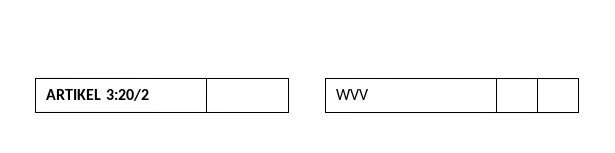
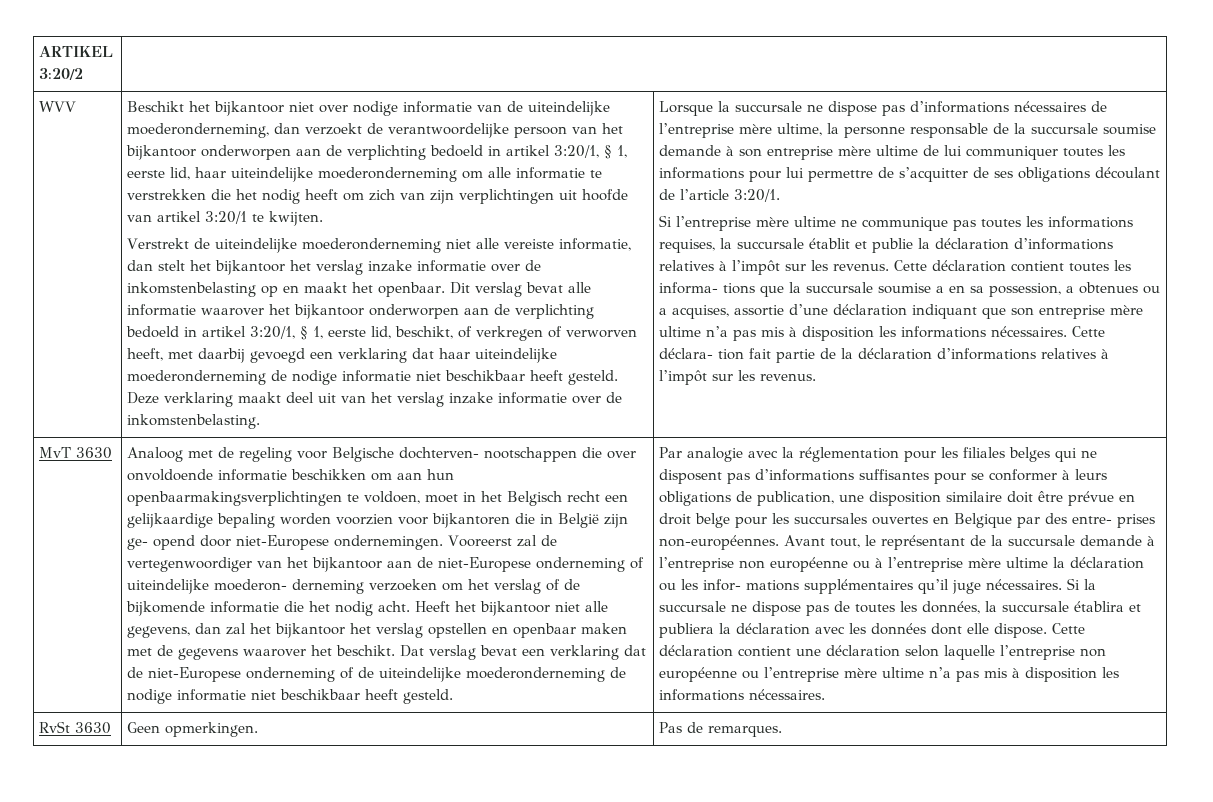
+ Beschikt het bijkantoor niet over nodige informatie van de uiteindelijke moederonderneming, dan verzoekt de verantwoordelijke persoon van het bijkantoor onderworpen aan de verplichting bedoeld in artikel 3:20/1, § 1, eerste lid, haar uiteindelijke moederonderneming om alle informatie te verstrekken die het nodig heeft om zich van zijn verplichtingen uit hoofde van artikel 3:20/1 te kwijten.
+ Verstrekt de uiteindelijke moederonderneming niet alle vereiste informatie, dan stelt het bijkantoor het verslag inzake informatie over de inkomstenbelasting op en maakt het openbaar. Dit verslag bevat alle informatie waarover het bijkantoor onderworpen aan de verplichting bedoeld in artikel 3:20/1, § 1, eerste lid, beschikt, of verkregen of verworven heeft, met daarbij gevoegd een verklaring dat haar uiteindelijke moederonderneming de nodige informatie niet beschikbaar heeft gesteld. Deze verklaring maakt deel uit van het verslag inzake informatie over de inkomstenbelasting. | Lorsque la succursale ne dispose pas d’informations nécessaires de l’entreprise mère ultime, la personne responsable de la succursale soumise demande à son entreprise mère ultime de lui communiquer toutes les informations pour lui permettre de s’acquitter de ses obligations découlant de l’article 3:20/1.
+ Si l’entreprise mère ultime ne communique pas toutes les informations requises, la succursale établit et publie la déclaration d’informations relatives à l’impôt sur les revenus. Cette déclaration contient toutes les informa- tions que la succursale soumise a en sa possession, a obtenues ou a acquises, assortie d’une déclaration indiquant que son entreprise mère ultime n’a pas mis à disposition les informations nécessaires. Cette déclara- tion fait partie de la déclaration d’informations relatives à l’impôt sur les revenus.
+ MvT 3630 | Analoog met de regeling voor Belgische dochterven- nootschappen die over onvoldoende informatie beschikken om aan hun openbaarmakingsverplichtingen te voldoen, moet in het Belgisch recht een gelijkaardige bepaling worden voorzien voor bijkantoren die in België zijn ge- opend door niet-Europese ondernemingen. Vooreerst zal de vertegenwoordiger van het bijkantoor aan de niet-Europese onderneming of uiteindelijke moederon- derneming verzoeken om het verslag of de bijkomende informatie die het nodig acht. Heeft het bijkantoor niet alle gegevens, dan zal het bijkantoor het verslag opstellen en openbaar maken met de gegevens waarover het beschikt. Dat verslag bevat een verklaring dat de niet-Europese onderneming of de uiteindelijke moederonderneming de nodige informatie niet beschikbaar heeft gesteld. | Par analogie avec la réglementation pour les filiales belges qui ne disposent pas d’informations suffisantes pour se conformer à leurs obligations de publication, une disposition similaire doit être prévue en droit belge pour les succursales ouvertes en Belgique par des entre- prises non-européennes. Avant tout, le représentant de la succursale demande à l’entreprise non européenne ou à l’entreprise mère ultime la déclaration ou les infor- mations supplémentaires qu’il juge nécessaires. Si la succursale ne dispose pas de toutes les données, la succursale établira et publiera la déclaration avec les données dont elle dispose. Cette déclaration contient une déclaration selon laquelle l’entreprise non européenne ou l’entreprise mère ultime n’a pas mis à disposition les informations nécessaires.
+ RvSt 3630 | Geen opmerkingen. | Pas de remarques.

